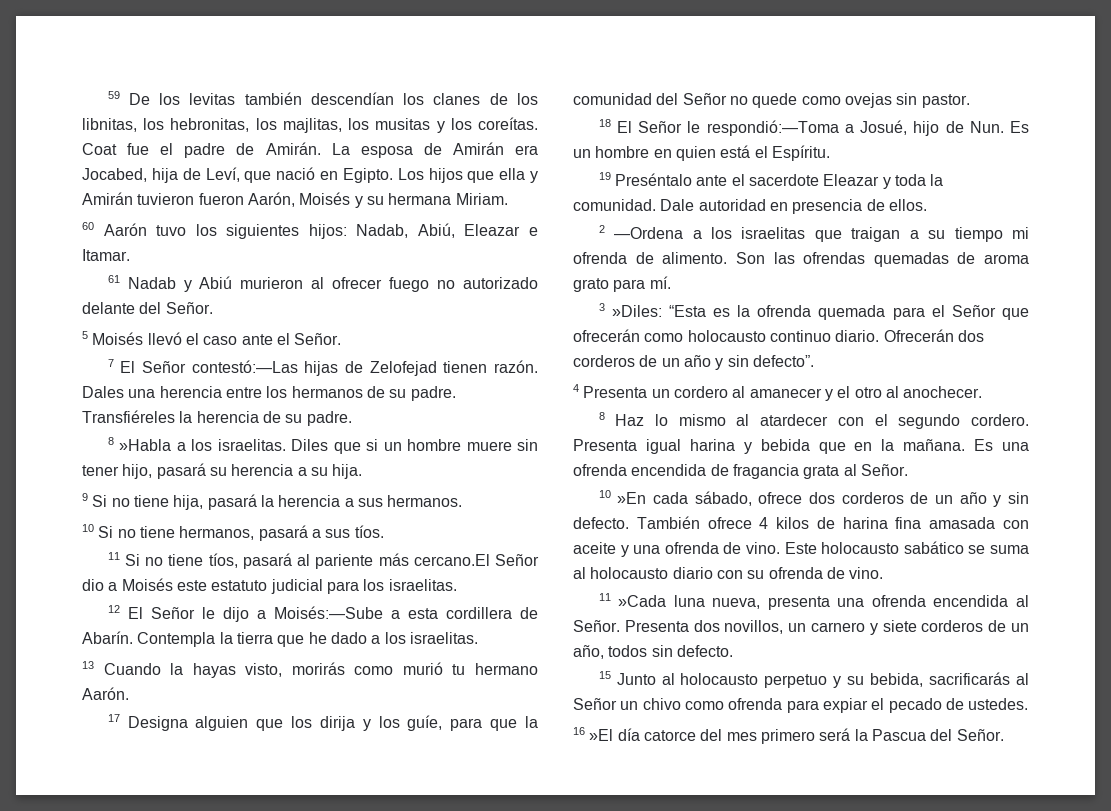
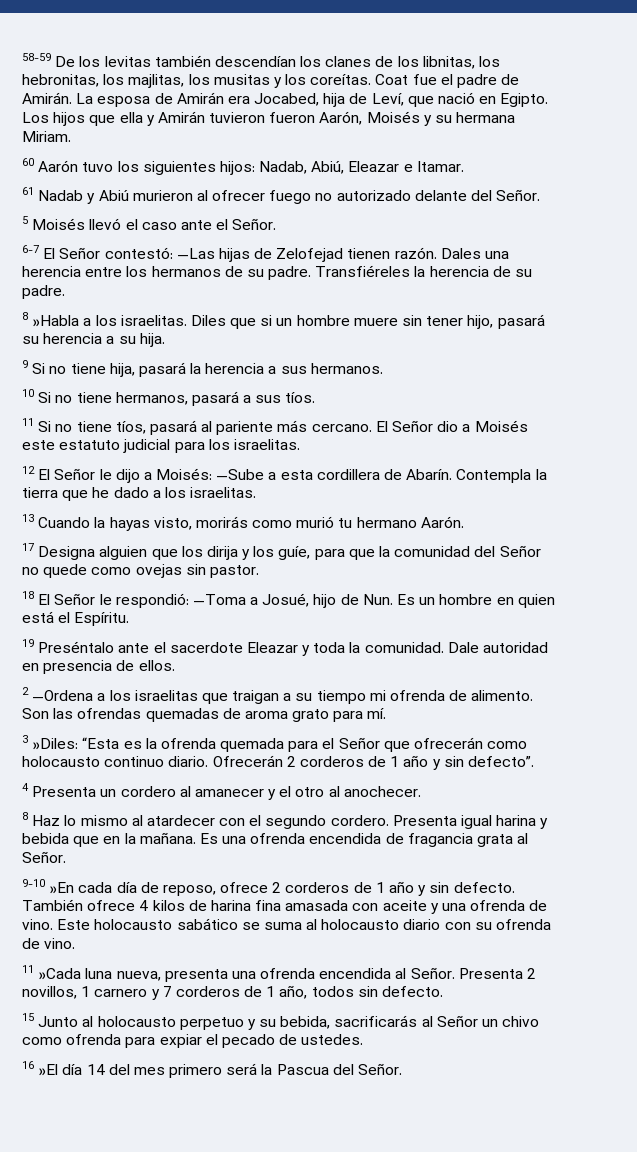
- 59 De los levitas también descendían los clanes de los libnitas, los hebronitas, los majlitas, los musitas y los coreítas.
+ 58-59 De los levitas también descendían los clanes de los libnitas, los hebronitas, los majlitas, los musitas y los coreítas.
- 7 El Señor contestó:—Las hijas de Zelofejad tienen razón.
+ 6-7 El Señor contestó: —Las hijas de Zelofejad tienen razón.
- 11 Si no tiene tíos, pasará al pariente más cercano.El Señor dio a Moisés este estatuto judicial para los israelitas.
+ 11 Si no tiene tíos, pasará al pariente más cercano. El Señor dio a Moisés este estatuto judicial para los israelitas.
- 12 El Señor le dijo a Moisés:—Sube a esta cordillera de Abarín.
+ 12 El Señor le dijo a Moisés: —Sube a esta cordillera de Abarín.
- 18 El Señor le respondió:—Toma a Josué, hijo de Nun. Es un hombre en quien está el Espíritu.
+ 18 El Señor le respondió: —Toma a Josué, hijo de Nun. Es un hombre en quien está el Espíritu.
- Ofrecerán dos corderos de un año y sin defecto”.
+ Ofrecerán 2 corderos de 1 año y sin defecto”.
- 10 »En cada sábado, ofrece dos corderos de un año y sin defecto.
+ 9-10 »En cada día de reposo, ofrece 2 corderos de 1 año y sin defecto.
- Presenta dos novillos, un carnero y siete corderos de un año, todos sin defecto.
+ Presenta 2 novillos, 1 carnero y 7 corderos de 1 año, todos sin defecto.
- 16 »El día catorce del mes primero será la Pascua del Señor.
+ 16 »El día 14 del mes primero será la Pascua del Señor.

